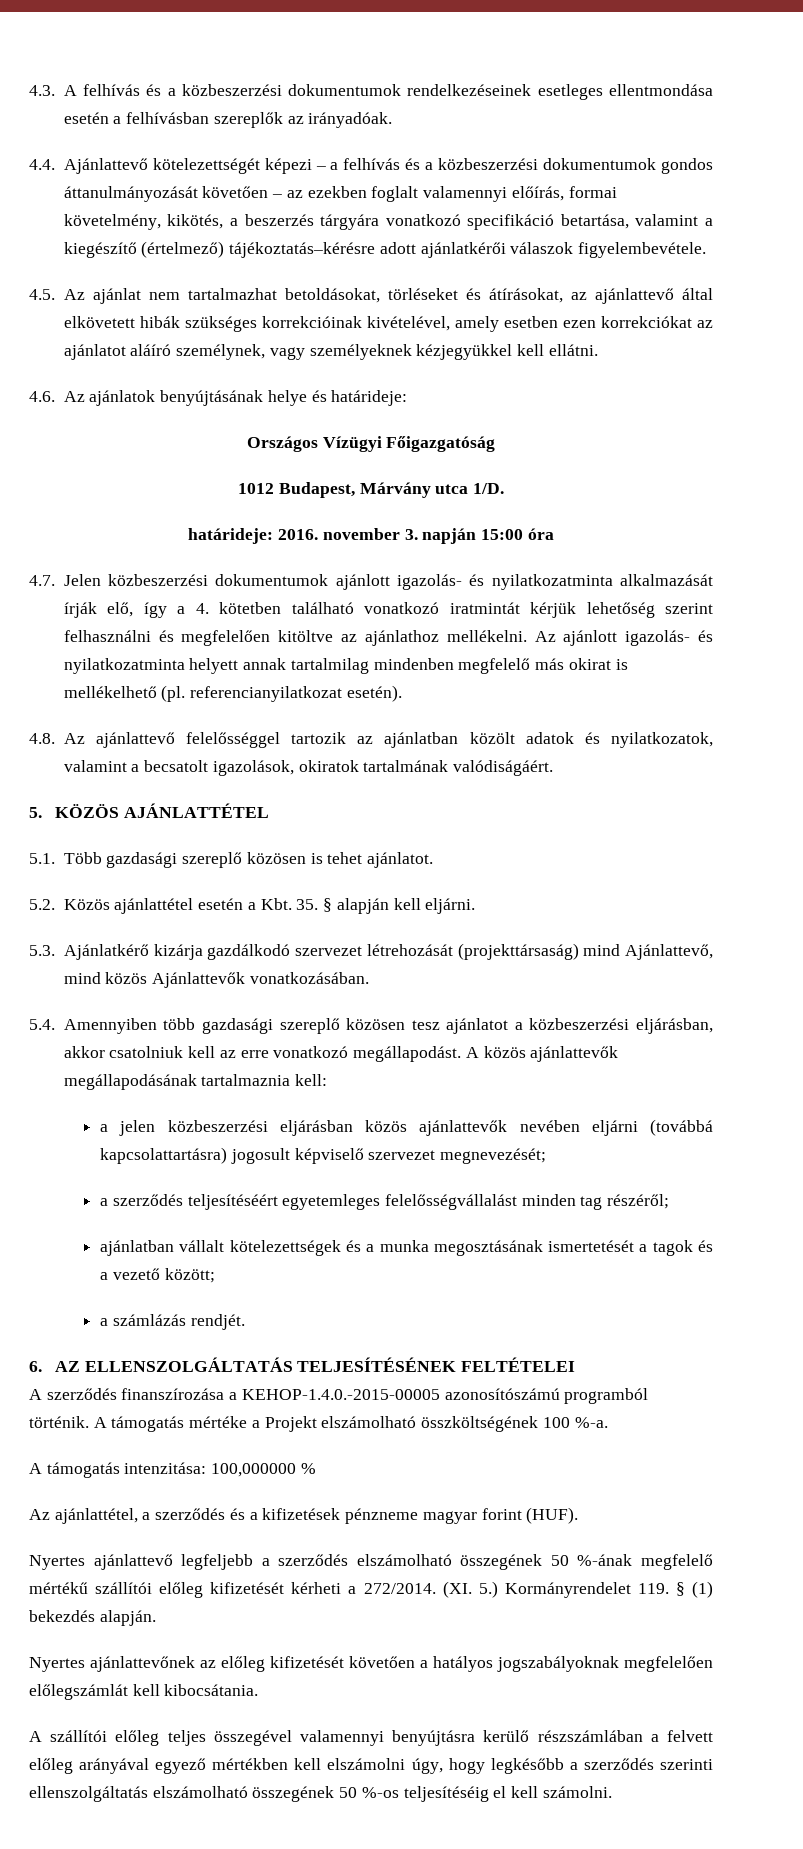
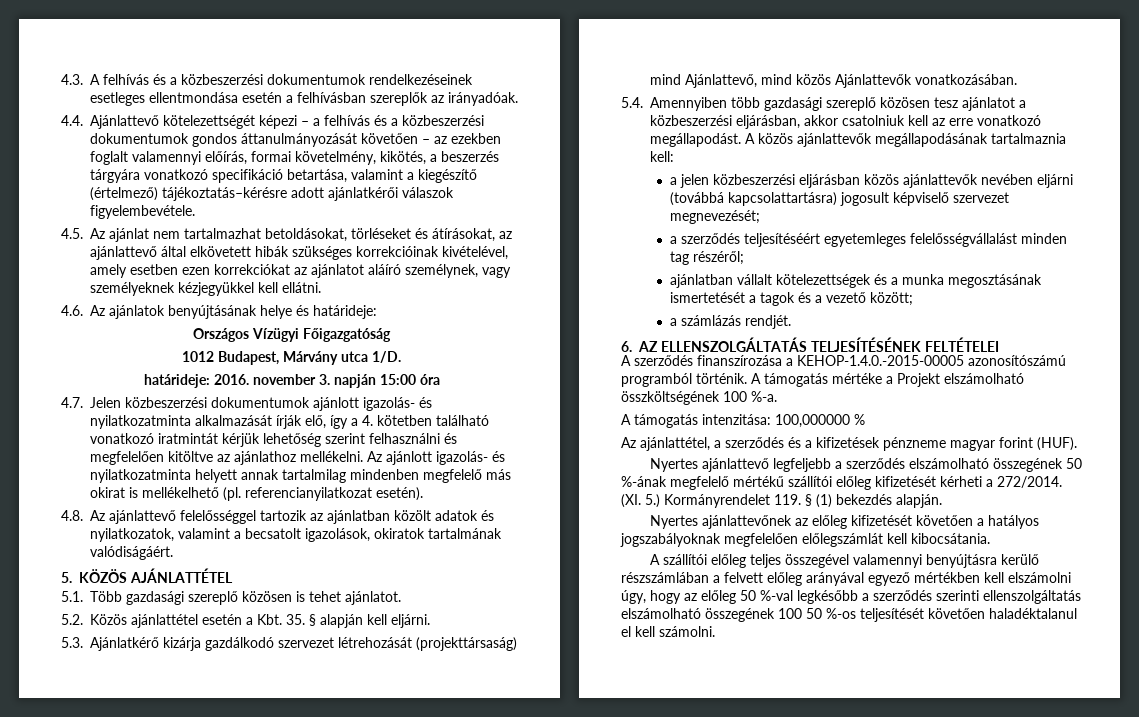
- A szállítói előleg teljes összegével valamennyi benyújtásra kerülő részszámlában a felvett előleg arányával egyező mértékben kell elszámolni úgy, hogy legkésőbb a szerződés szerinti ellenszolgáltatás elszámolható összegének 50 %-os teljesítéséig el kell számolni.
+ A szállítói előleg teljes összegével valamennyi benyújtásra kerülő részszámlában a felvett előleg arányával egyező mértékben kell elszámolni úgy, hogy az előleg 50 %-val legkésőbb a szerződés szerinti ellenszolgáltatás elszámolható összegének 100 50 %-os teljesítését követően haladéktalanul el kell számolni.

